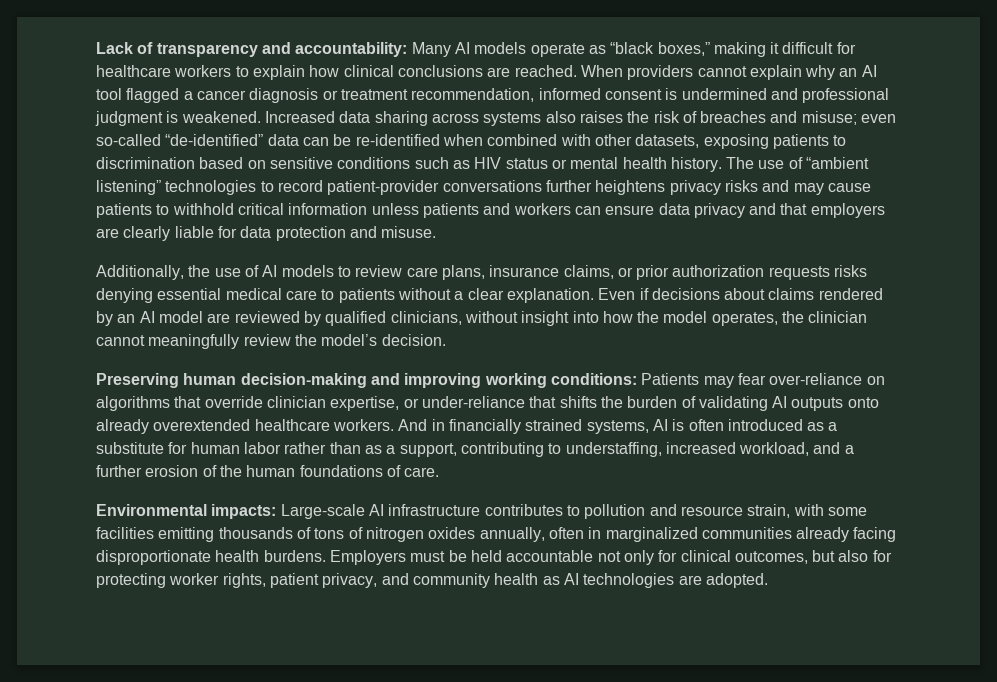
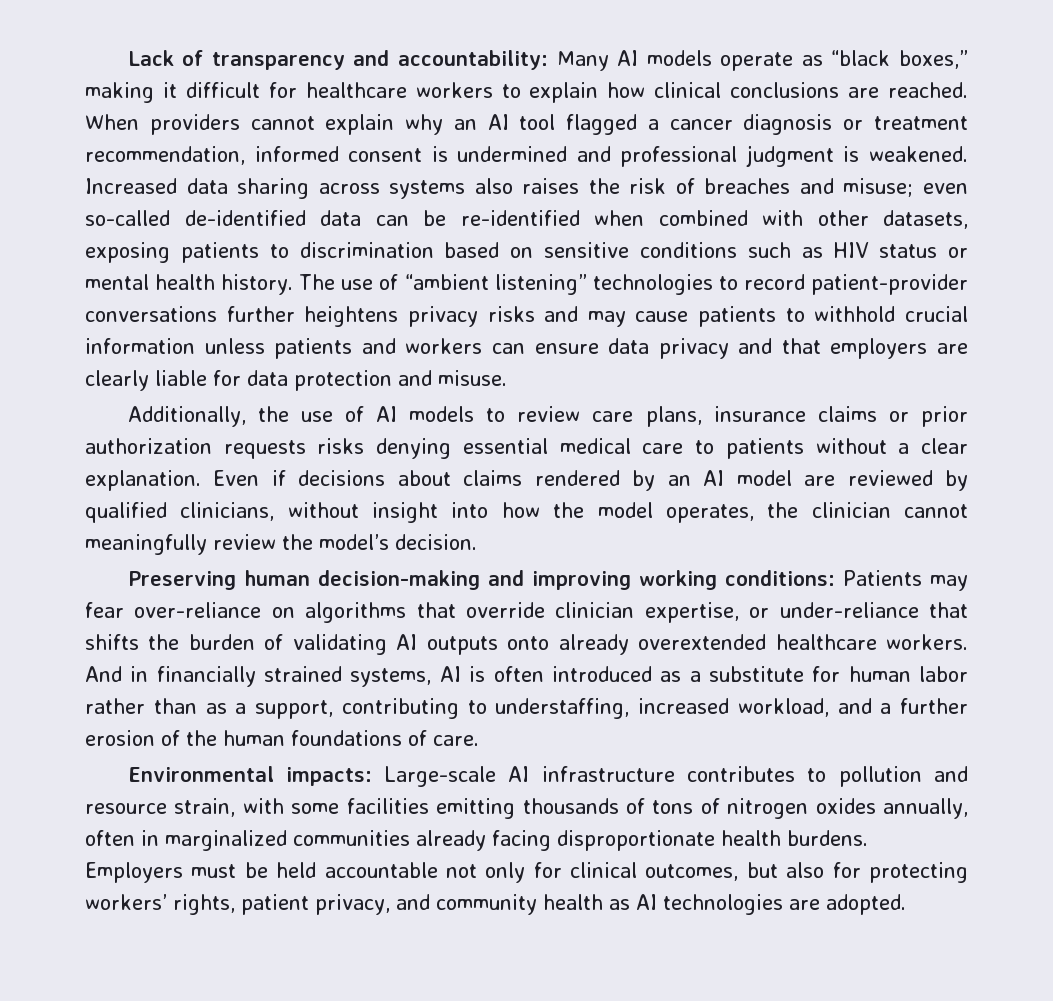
- Increased data sharing across systems also raises the risk of breaches and misuse; even so-called “de-identified” data can be re-identified when combined with other datasets, exposing patients to discrimination based on sensitive conditions such as HIV status or mental health history.
+ Increased data sharing across systems also raises the risk of breaches and misuse; even so-called de-identified data can be re-identified when combined with other datasets, exposing patients to discrimination based on sensitive conditions such as HIV status or mental health history.
- The use of “ambient listening” technologies to record patient-provider conversations further heightens privacy risks and may cause patients to withhold critical information unless patients and workers can ensure data privacy and that employers are clearly liable for data protection and misuse.
+ The use of “ambient listening” technologies to record patient-provider conversations further heightens privacy risks and may cause patients to withhold crucial information unless patients and workers can ensure data privacy and that employers are clearly liable for data protection and misuse.
- Additionally, the use of AI models to review care plans, insurance claims, or prior authorization requests risks denying essential medical care to patients without a clear explanation.
+ Additionally, the use of AI models to review care plans, insurance claims or prior authorization requests risks denying essential medical care to patients without a clear explanation.
- Employers must be held accountable not only for clinical outcomes, but also for protecting worker rights, patient privacy, and community health as AI technologies are adopted.
+ Employers must be held accountable not only for clinical outcomes, but also for protecting workers’ rights, patient privacy, and community health as AI technologies are adopted.

